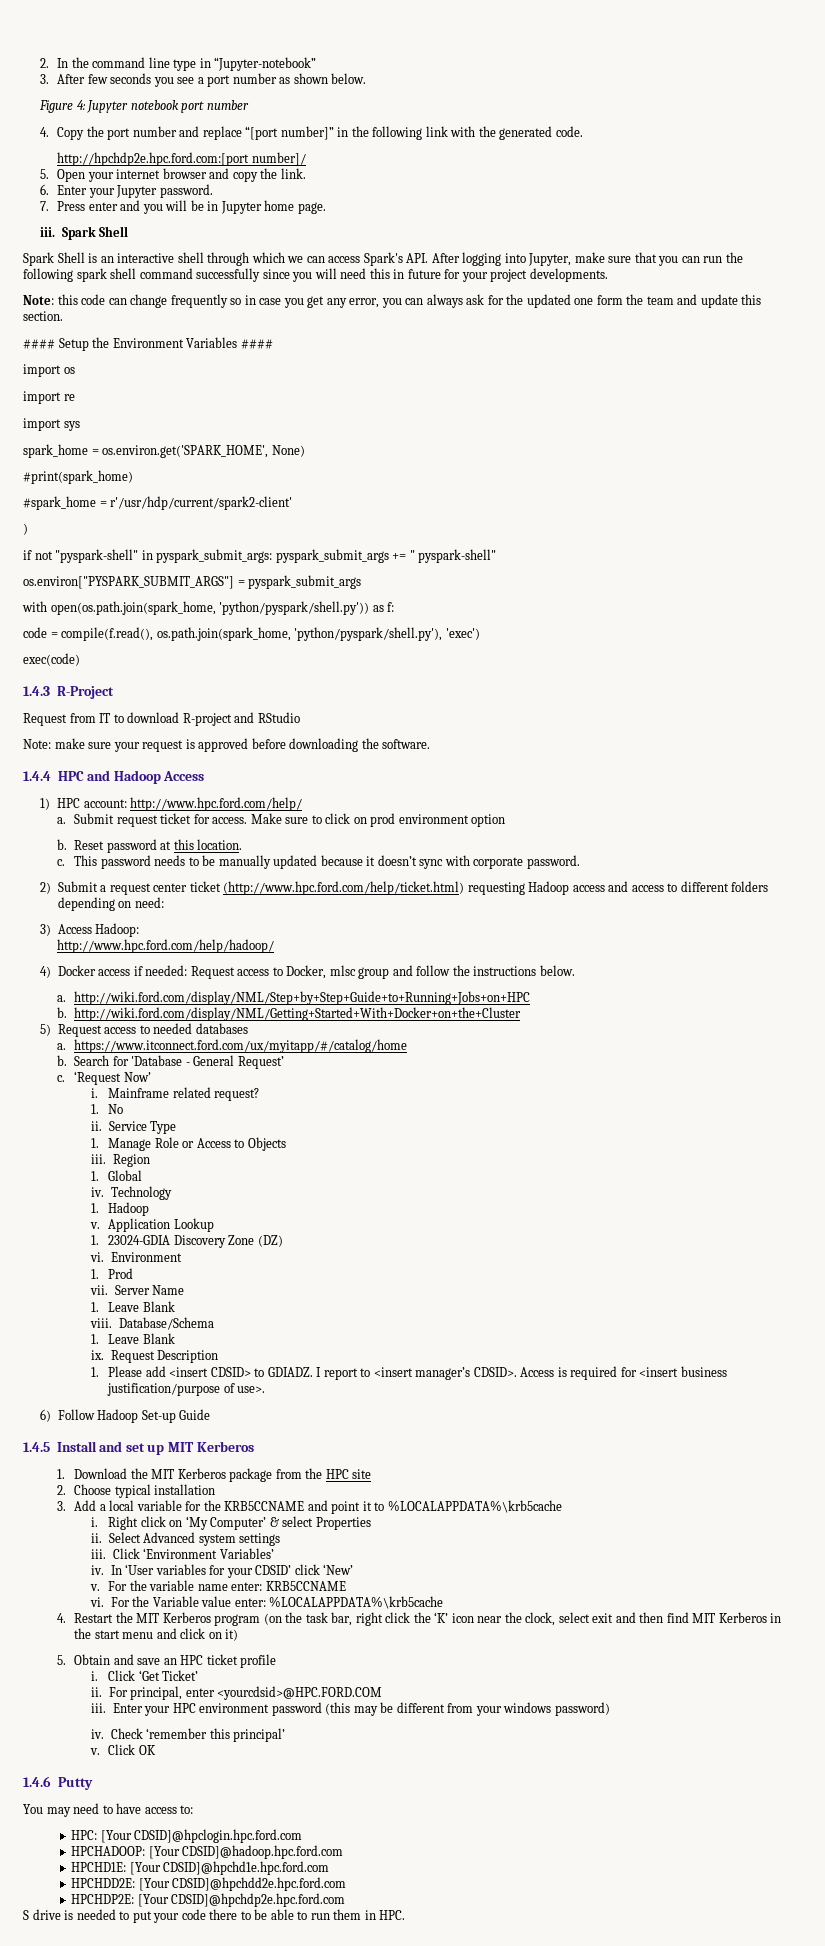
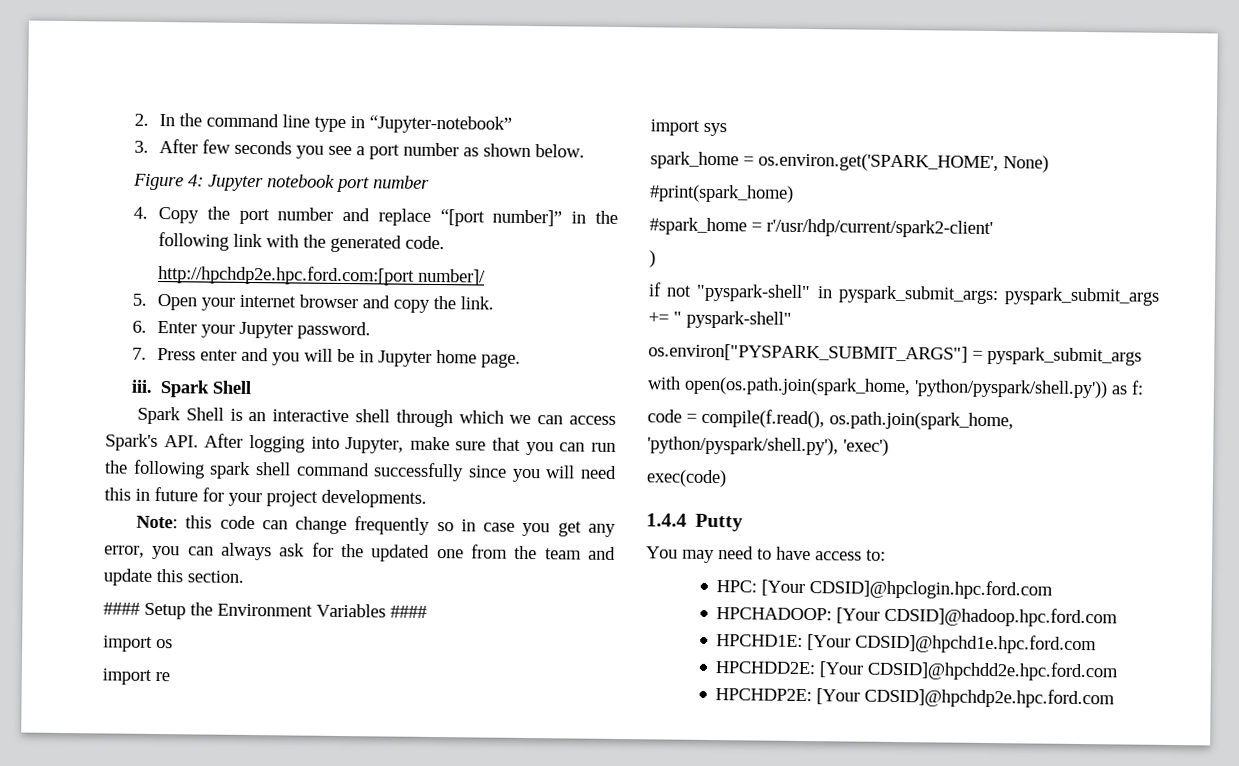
- Note: this code can change frequently so in case you get any error, you can always ask for the updated one form the team and update this section.
+ Note: this code can change frequently so in case you get any error, you can always ask for the updated one from the team and update this section.
- 1.4.3 R-Project
- Request from IT to download R-project and RStudio
- Note: make sure your request is approved before downloading the software.
- 1.4.4 HPC and Hadoop Access
- 1) HPC account: http://www.hpc.ford.com/help/
- a. Submit request ticket for access. Make sure to click on prod environment option
- b. Reset password at this location.
- c. This password needs to be manually updated because it doesn’t sync with corporate password.
- 2) Submit a request center ticket (http://www.hpc.ford.com/help/ticket.html) requesting Hadoop access and access to different folders depending on need:
- 3) Access Hadoop:
- http://www.hpc.ford.com/help/hadoop/
- 4) Docker access if needed: Request access to Docker, mlsc group and follow the instructions below.
- a. http://wiki.ford.com/display/NML/Step+by+Step+Guide+to+Running+Jobs+on+HPC
- b. http://wiki.ford.com/display/NML/Getting+Started+With+Docker+on+the+Cluster
- 5) Request access to needed databases
- a. https://www.itconnect.ford.com/ux/myitapp/#/catalog/home
- b. Search for 'Database - General Request’
- c. ‘Request Now’
- i. Mainframe related request?
- 1. No
- ii. Service Type
- 1. Manage Role or Access to Objects
- iii. Region
- 1. Global
- iv. Technology
- 1. Hadoop
- v. Application Lookup
- 1. 23024-GDIA Discovery Zone (DZ)
- vi. Environment
- 1. Prod
- vii. Server Name
- 1. Leave Blank
- viii. Database/Schema
- 1. Leave Blank
- ix. Request Description
- 1. Please add <insert CDSID> to GDIADZ. I report to <insert manager’s CDSID>. Access is required for <insert business justification/purpose of use>.
- 6) Follow Hadoop Set-up Guide
- 1.4.5 Install and set up MIT Kerberos
- 1. Download the MIT Kerberos package from the HPC site
- 2. Choose typical installation
- 3. Add a local variable for the KRB5CCNAME and point it to %LOCALAPPDATA%\krb5cache
- i. Right click on ‘My Computer’ & select Properties
- ii. Select Advanced system settings
- iii. Click ‘Environment Variables’
- iv. In ‘User variables for your CDSID’ click ‘New’
- v. For the variable name enter: KRB5CCNAME
- vi. For the Variable value enter: %LOCALAPPDATA%\krb5cache
- 4. Restart the MIT Kerberos program (on the task bar, right click the ‘K’ icon near the clock, select exit and then find MIT Kerberos in the start menu and click on it)
- 5. Obtain and save an HPC ticket profile
- i. Click ‘Get Ticket’
- ii. For principal, enter <yourcdsid>@HPC.FORD.COM
- iii. Enter your HPC environment password (this may be different from your windows password)
- iv. Check ‘remember this principal’
- v. Click OK
- 1.4.6 Putty
+ 1.4.4 Putty
- S drive is needed to put your code there to be able to run them in HPC.

